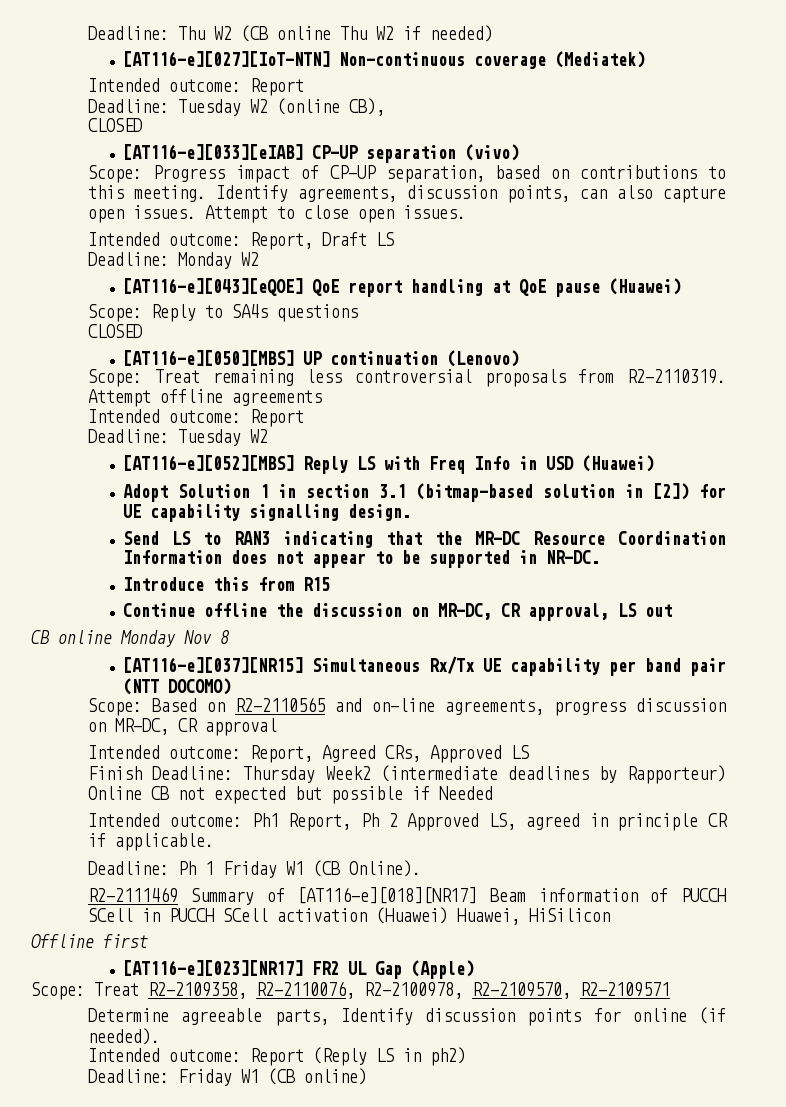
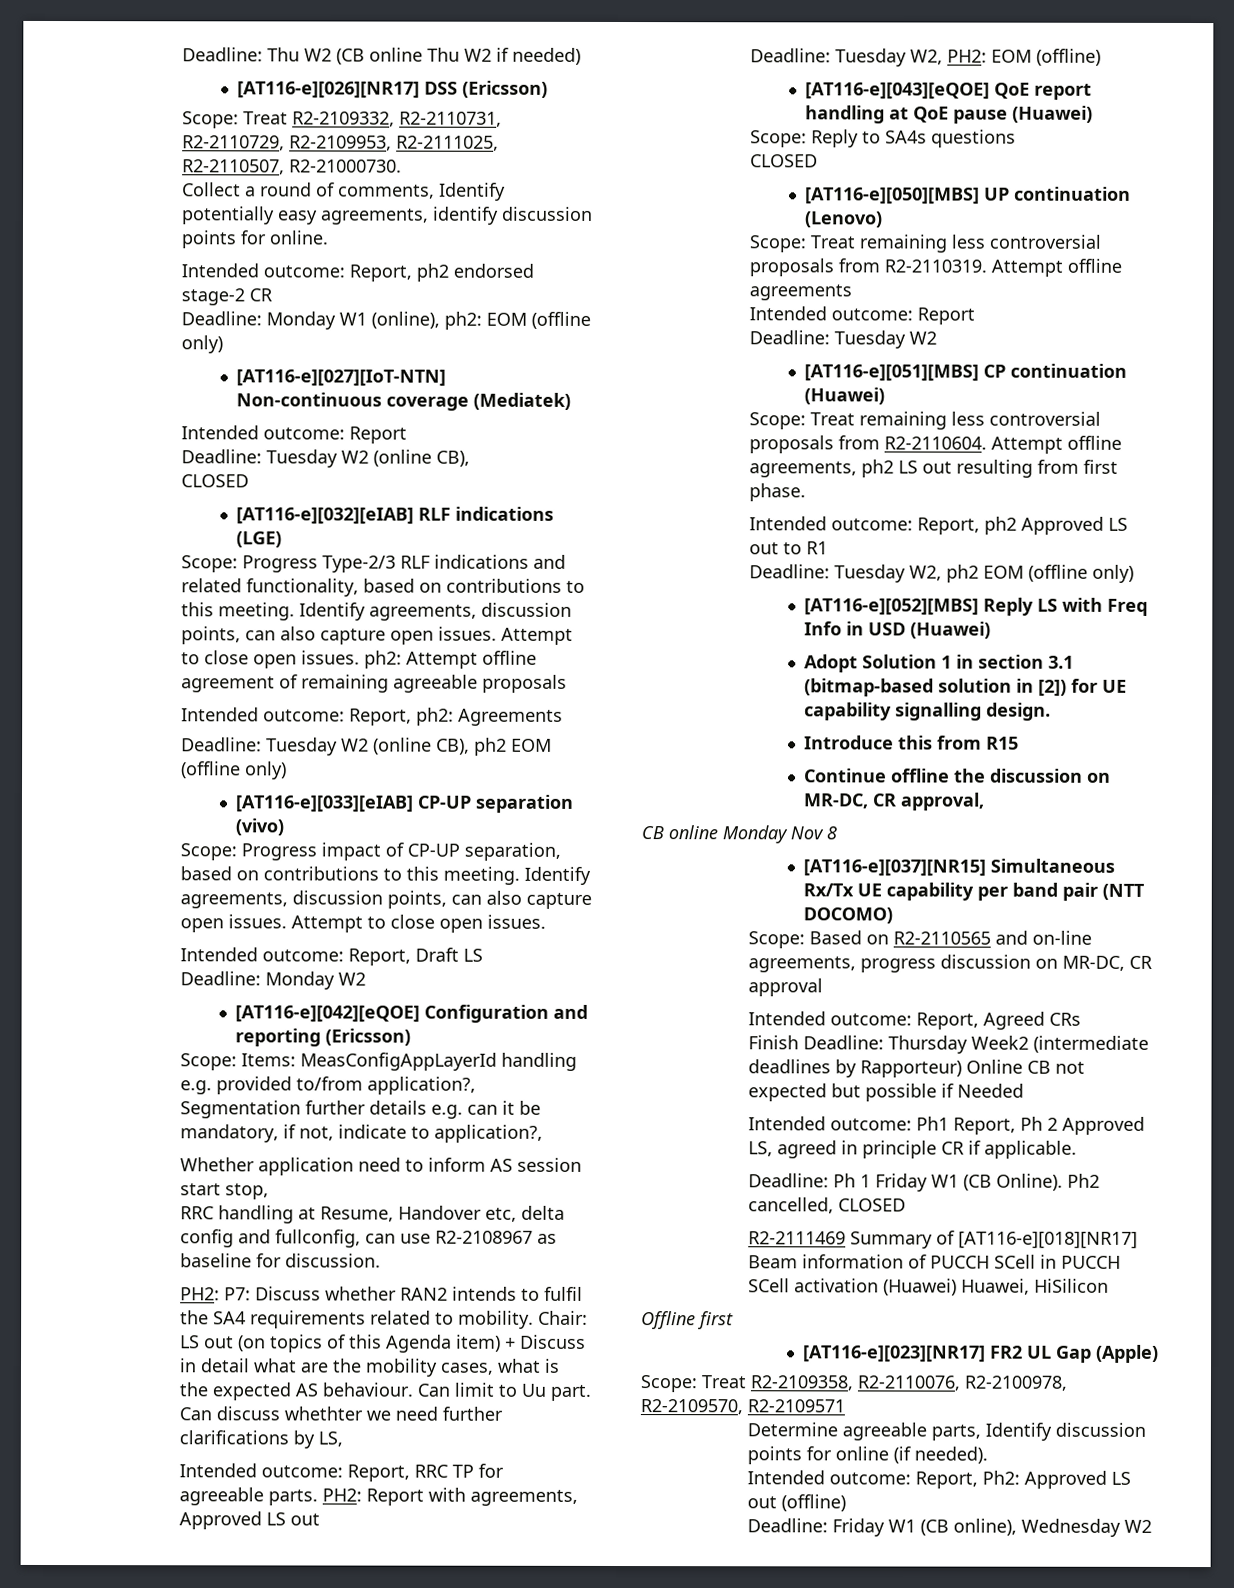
+ [AT116-e][026][NR17] DSS (Ericsson)
+ Scope: Treat R2-2109332, R2-2110731, R2-2110729, R2-2109953, R2-2111025, R2-2110507, R2-21000730.
+ Collect a round of comments, Identify potentially easy agreements, identify discussion points for online.
+ Intended outcome: Report, ph2 endorsed stage-2 CR
+ Deadline: Monday W1 (online), ph2: EOM (offline only)
+ [AT116-e][032][eIAB] RLF indications (LGE)
+ Scope: Progress Type-2/3 RLF indications and related functionality, based on contributions to this meeting. Identify agreements, discussion points, can also capture open issues. Attempt to close open issues. ph2: Attempt offline agreement of remaining agreeable proposals
+ Intended outcome: Report, ph2: Agreements
+ Deadline: Tuesday W2 (online CB), ph2 EOM (offline only)
+ [AT116-e][042][eQOE] Configuration and reporting (Ericsson)
+ Scope: Items: MeasConfigAppLayerId handling e.g. provided to/from application?, Segmentation further details e.g. can it be mandatory, if not, indicate to application?,
+ Whether application need to inform AS session start stop,
+ RRC handling at Resume, Handover etc, delta config and fullconfig, can use R2-2108967 as baseline for discussion.
+ PH2: P7: Discuss whether RAN2 intends to fulfil the SA4 requirements related to mobility. Chair: LS out (on topics of this Agenda item) + Discuss in detail what are the mobility cases, what is the expected AS behaviour. Can limit to Uu part. Can discuss whethter we need further clarifications by LS,
+ Intended outcome: Report, RRC TP for agreeable parts. PH2: Report with agreements, Approved LS out
+ Deadline: Tuesday W2, PH2: EOM (offline)
+ [AT116-e][051][MBS] CP continuation (Huawei)
+ Scope: Treat remaining less controversial proposals from R2-2110604. Attempt offline agreements, ph2 LS out resulting from first phase.
+ Intended outcome: Report, ph2 Approved LS out to R1
+ Deadline: Tuesday W2, ph2 EOM (offline only)
- Send LS to RAN3 indicating that the MR-DC Resource Coordination Information does not appear to be supported in NR-DC.
- Continue offline the discussion on MR-DC, CR approval, LS out
+ Continue offline the discussion on MR-DC, CR approval,
- Intended outcome: Report, Agreed CRs, Approved LS
+ Intended outcome: Report, Agreed CRs
+ Ph2 cancelled, CLOSED
- Intended outcome: Report (Reply LS in ph2)
+ Intended outcome: Report, Ph2: Approved LS out (offline)
- Deadline: Friday W1 (CB online)
+ Deadline: Friday W1 (CB online), Wednesday W2

